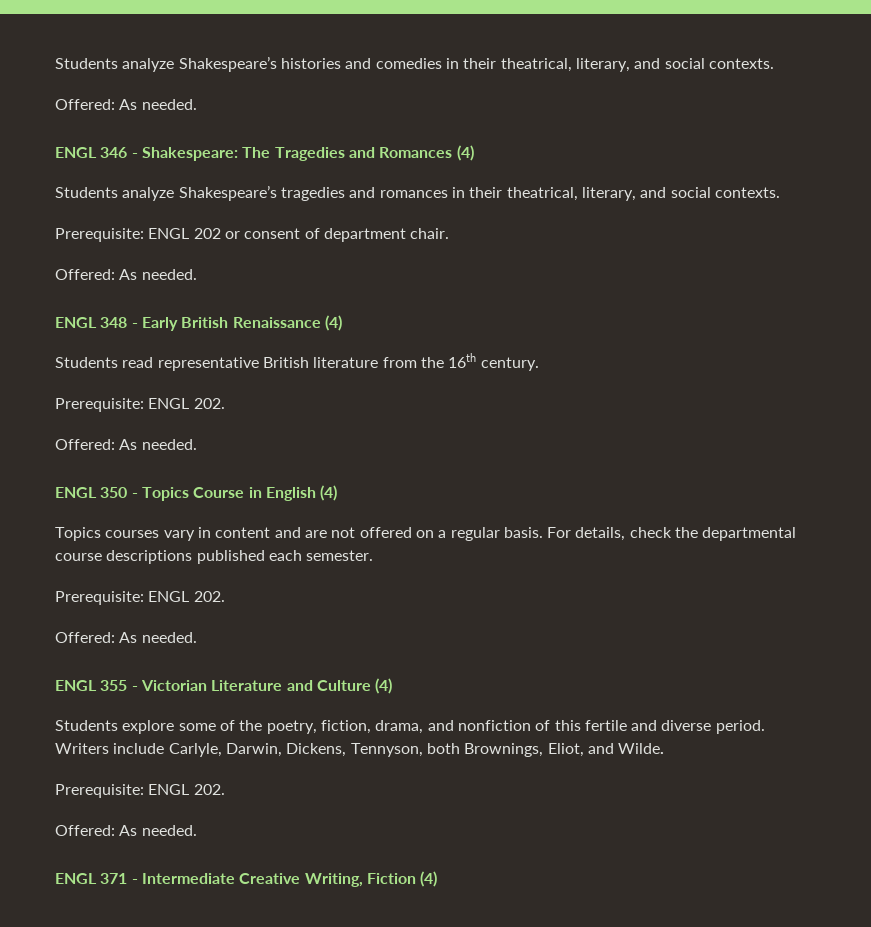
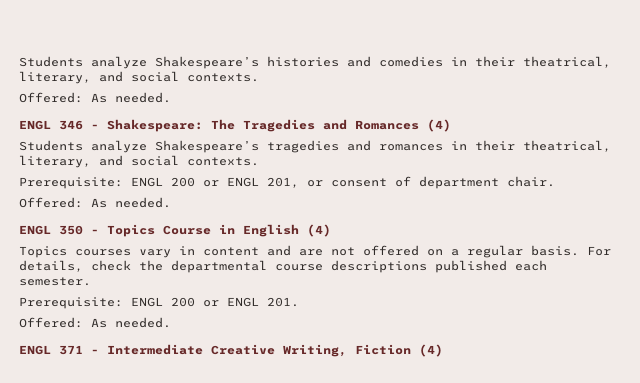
- Prerequisite: ENGL 202 or consent of department chair.
+ Prerequisite: ENGL 200 or ENGL 201, or consent of department chair.
- ENGL 348 - Early British Renaissance (4)
- Students read representative British literature from the 16th century.
- Prerequisite: ENGL 202.
- Offered: As needed.
  For details, check the departmental course descriptions published each semester.
- Prerequisite: ENGL 202.
- Offered: As needed.
- ENGL 355 - Victorian Literature and Culture (4)
- Students explore some of the poetry, fiction, drama, and nonfiction of this fertile and diverse period. Writers include Carlyle, Darwin, Dickens, Tennyson, both Brownings, Eliot, and Wilde.
- Prerequisite: ENGL 202.
+ Prerequisite: ENGL 200 or ENGL 201.

